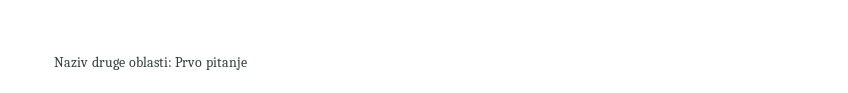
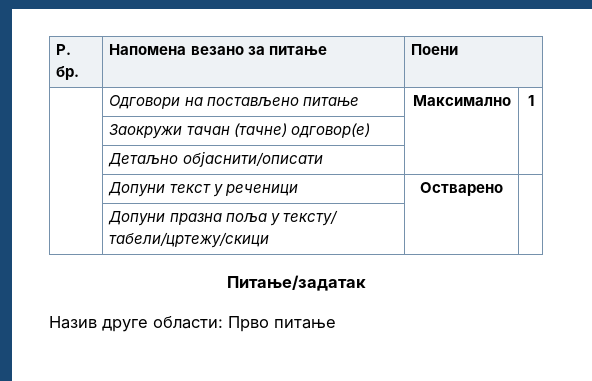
- Naziv druge oblasti: Prvo pitanje
+ Р. бр. | Напомена везано за питање | Поени
+ | Одговори на постављено питање | Максимално | 1
+ | Заокружи тачан (тачне) одговор(е) | |
+ | Детаљно објаснити/описати | |
+ | Допуни текст у реченици | Остварено |
+ | Допуни празна поља у тексту/ табели/цртежу/скици | |
+ Питање/задатак
+ Назив друге области: Прво питање

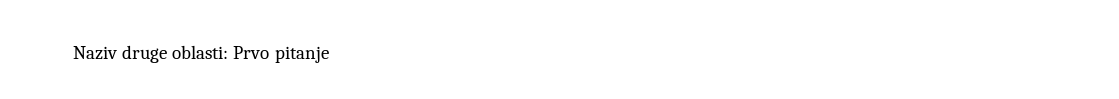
- Р. бр. | Напомена везано за питање | Поени
- | Одговори на постављено питање | Максимално | 1
- | Заокружи тачан (тачне) одговор(е) | |
- | Детаљно објаснити/описати | |
- | Допуни текст у реченици | Остварено |
- | Допуни празна поља у тексту/ табели/цртежу/скици | |
- Питање/задатак
- Назив друге области: Прво питање
+ Naziv druge oblasti: Prvo pitanje

